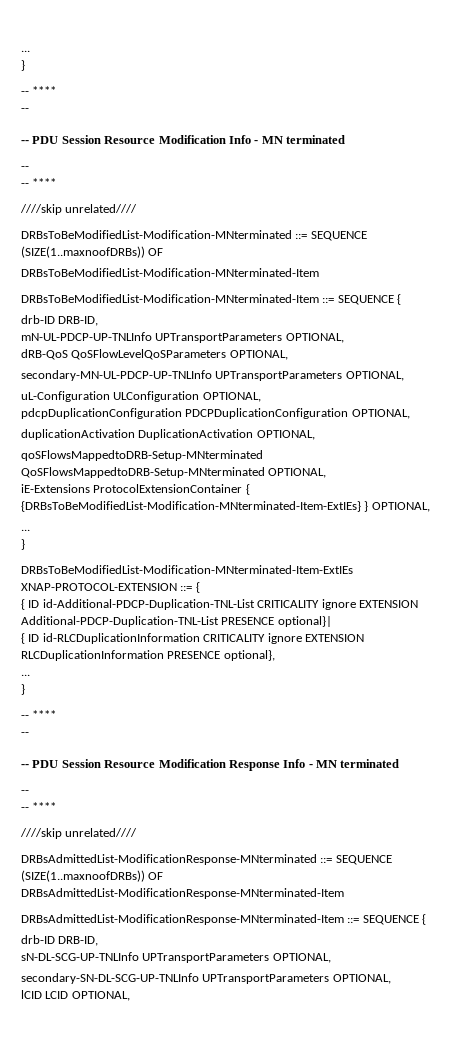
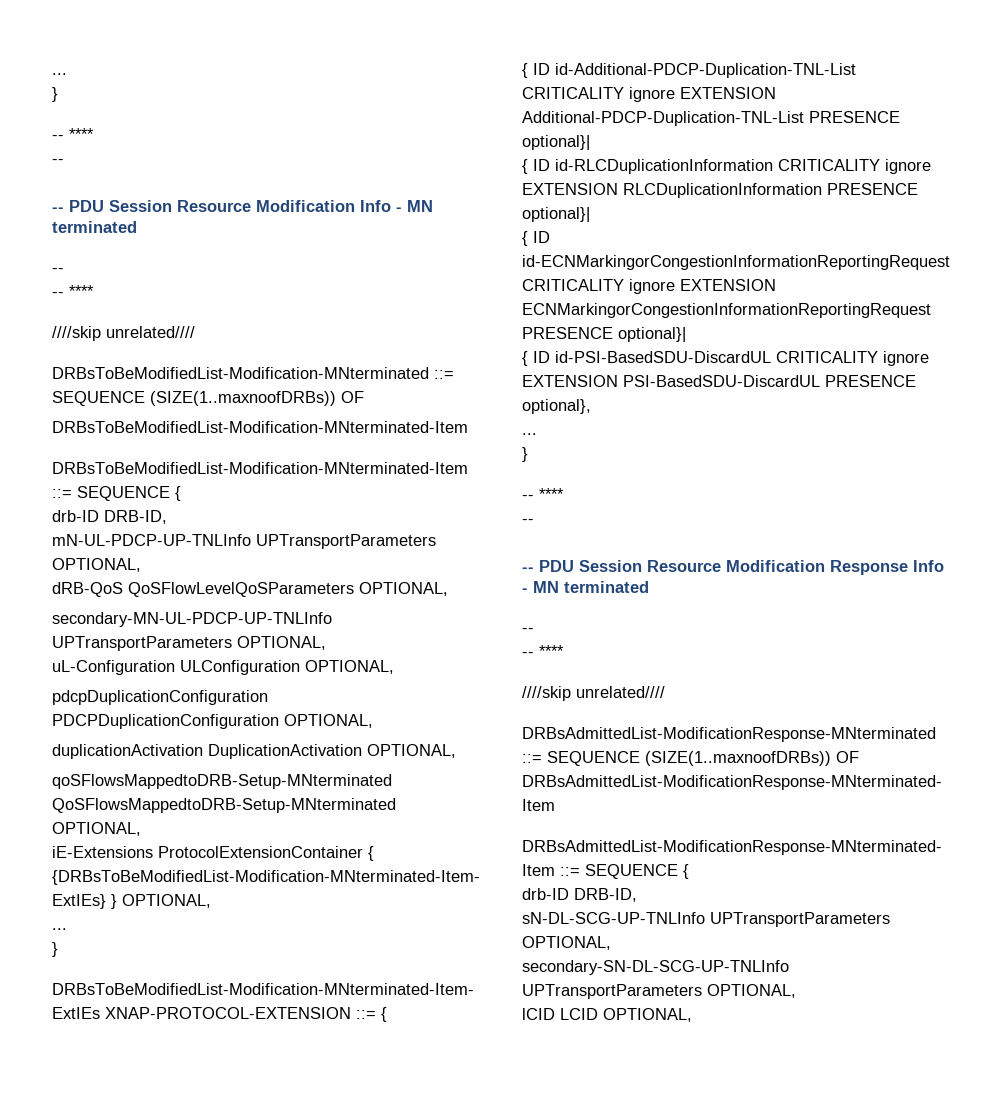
- { ID id-RLCDuplicationInformation CRITICALITY ignore EXTENSION RLCDuplicationInformation PRESENCE optional},
+ { ID id-RLCDuplicationInformation CRITICALITY ignore EXTENSION RLCDuplicationInformation PRESENCE optional}|
+ { ID id-ECNMarkingorCongestionInformationReportingRequest CRITICALITY ignore EXTENSION ECNMarkingorCongestionInformationReportingRequest PRESENCE optional}|
+ { ID id-PSI-BasedSDU-DiscardUL CRITICALITY ignore EXTENSION PSI-BasedSDU-DiscardUL PRESENCE optional},

